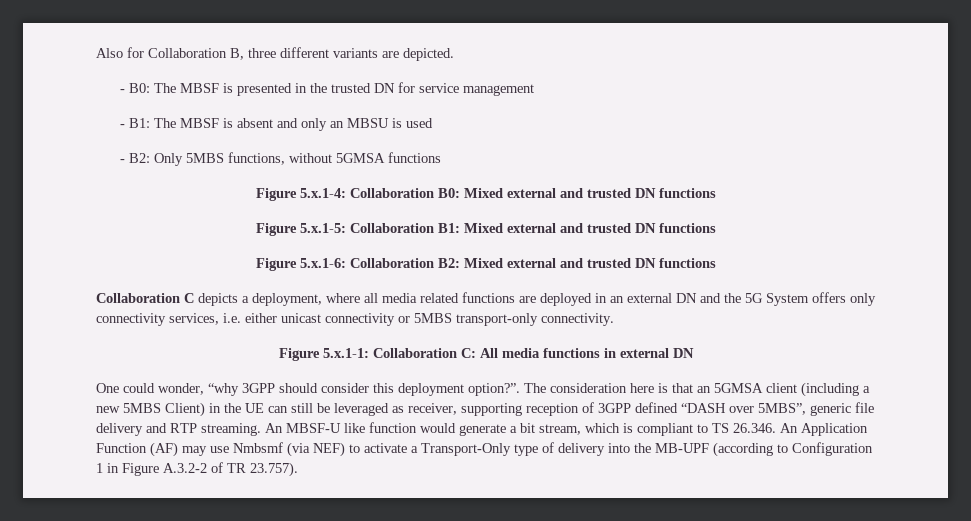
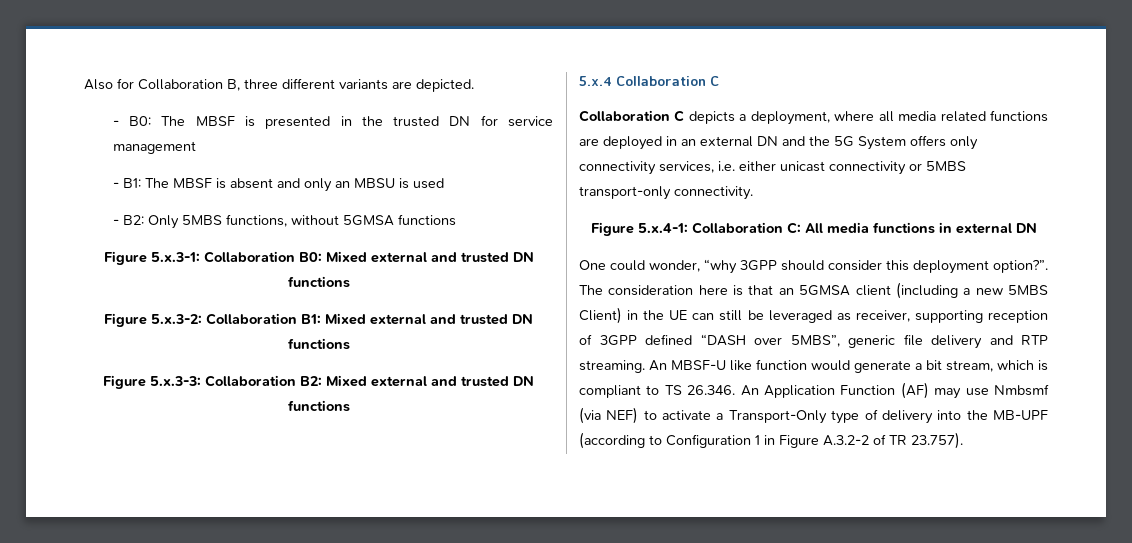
- Figure 5.x.1-4: Collaboration B0: Mixed external and trusted DN functions
+ Figure 5.x.3-1: Collaboration B0: Mixed external and trusted DN functions
- Figure 5.x.1-5: Collaboration B1: Mixed external and trusted DN functions
+ Figure 5.x.3-2: Collaboration B1: Mixed external and trusted DN functions
- Figure 5.x.1-6: Collaboration B2: Mixed external and trusted DN functions
+ Figure 5.x.3-3: Collaboration B2: Mixed external and trusted DN functions
+ 5.x.4 Collaboration C
- Figure 5.x.1-1: Collaboration C: All media functions in external DN
+ Figure 5.x.4-1: Collaboration C: All media functions in external DN

